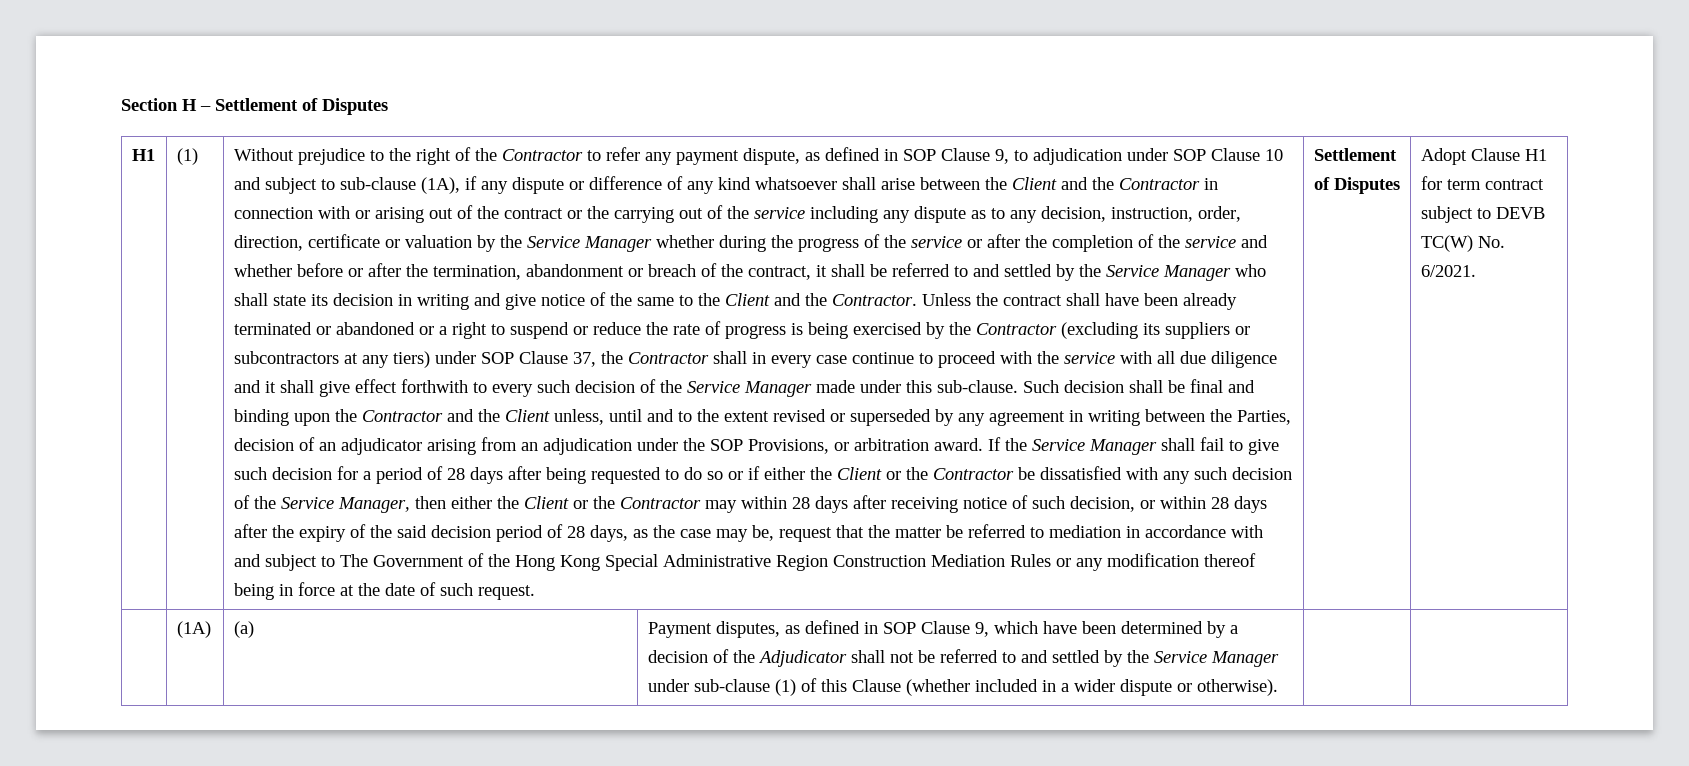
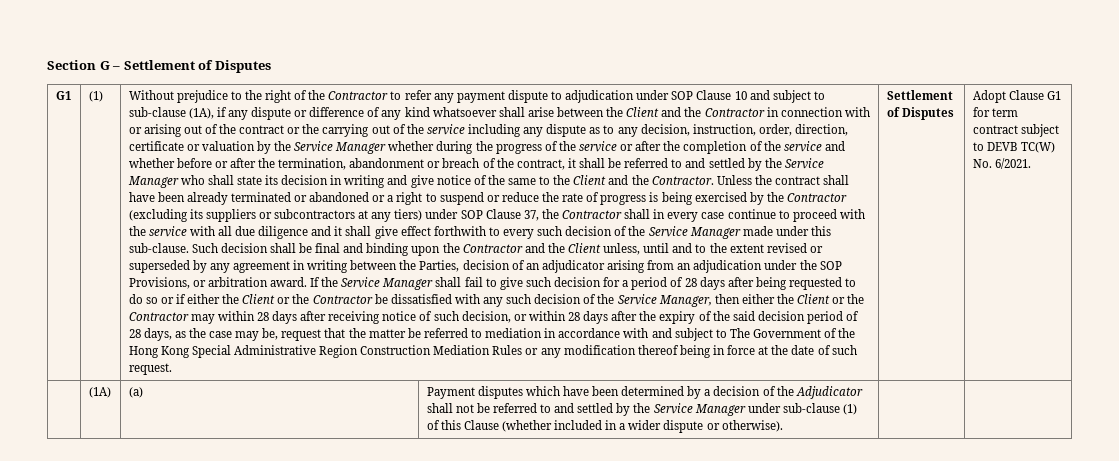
- Section H – Settlement of Disputes
- H1
+ Section G – Settlement of Disputes
+ G1
- Without prejudice to the right of the Contractor to refer any payment dispute, as defined in SOP Clause 9, to adjudication under SOP Clause 10 and subject to sub-clause (1A), if any dispute or difference of any kind whatsoever shall arise between the Client and the Contractor in connection with or arising out of the contract or the carrying out of the service including any dispute as to any decision, instruction, order, direction, certificate or valuation by the Service Manager whether during the progress of the service or after the completion of the service and whether before or after the termination, abandonment or breach of the contract, it shall be referred to and settled by the Service Manager who shall state its decision in writing and give notice of the same to the Client and the Contractor.
+ Without prejudice to the right of the Contractor to refer any payment dispute to adjudication under SOP Clause 10 and subject to sub-clause (1A), if any dispute or difference of any kind whatsoever shall arise between the Client and the Contractor in connection with or arising out of the contract or the carrying out of the service including any dispute as to any decision, instruction, order, direction, certificate or valuation by the Service Manager whether during the progress of the service or after the completion of the service and whether before or after the termination, abandonment or breach of the contract, it shall be referred to and settled by the Service Manager who shall state its decision in writing and give notice of the same to the Client and the Contractor.
- Adopt Clause H1 for term contract subject to DEVB TC(W) No. 6/2021.
+ Adopt Clause G1 for term contract subject to DEVB TC(W) No. 6/2021.
- Payment disputes, as defined in SOP Clause 9, which have been determined by a decision of the Adjudicator shall not be referred to and settled by the Service Manager under sub-clause (1) of this Clause (whether included in a wider dispute or otherwise).
+ Payment disputes which have been determined by a decision of the Adjudicator shall not be referred to and settled by the Service Manager under sub-clause (1) of this Clause (whether included in a wider dispute or otherwise).

